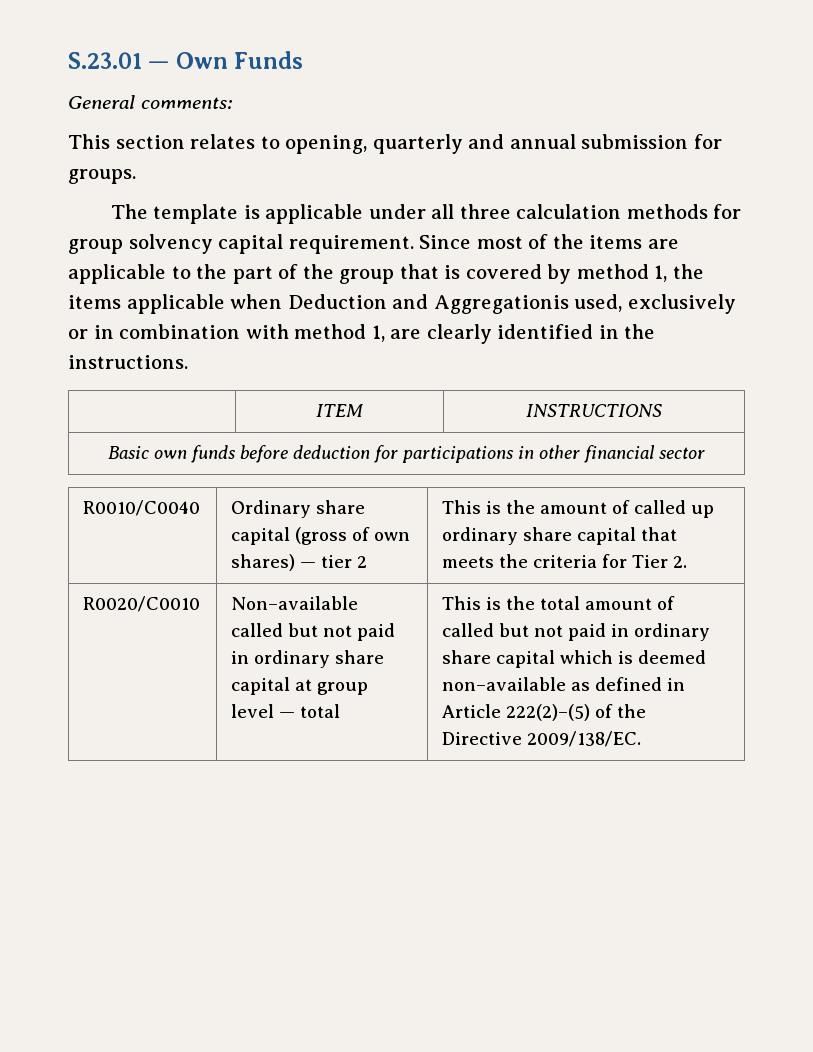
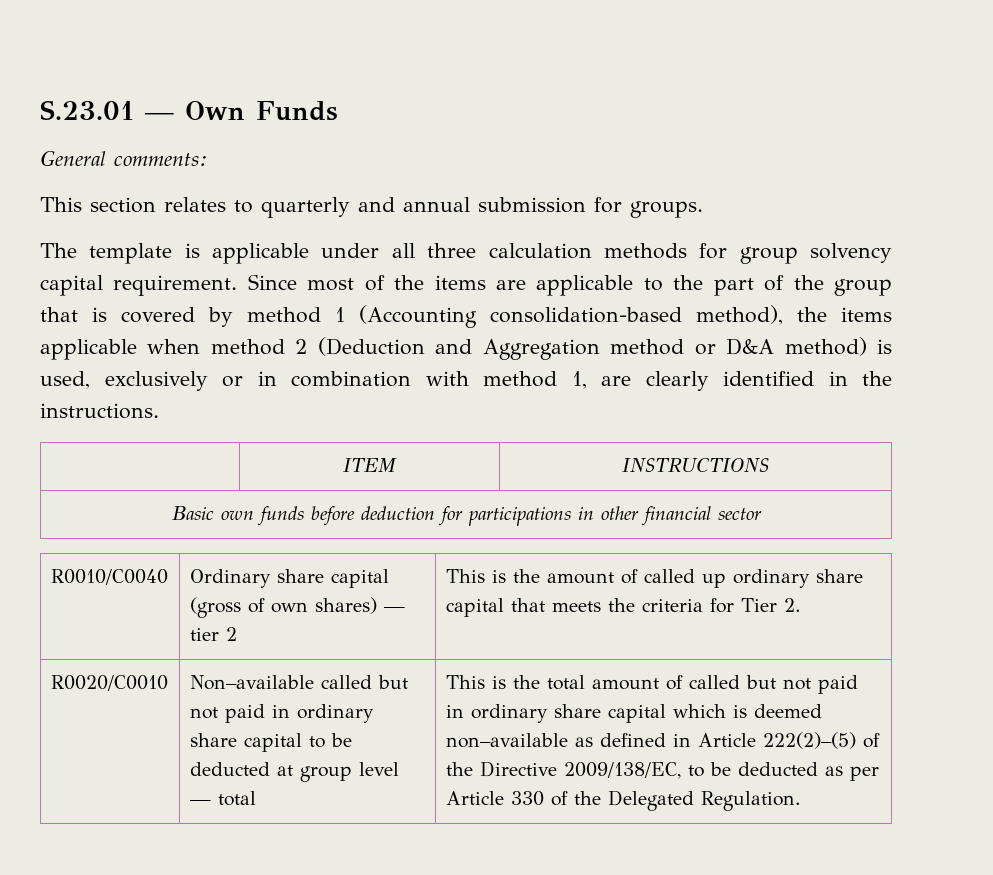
- This section relates to opening, quarterly and annual submission for groups.
+ This section relates to quarterly and annual submission for groups.
- Since most of the items are applicable to the part of the group that is covered by method 1, the items applicable when Deduction and Aggregationis used, exclusively or in combination with method 1, are clearly identified in the instructions.
+ Since most of the items are applicable to the part of the group that is covered by method 1 (Accounting consolidation-based method), the items applicable when method 2 (Deduction and Aggregation method or D&A method) is used, exclusively or in combination with method 1, are clearly identified in the instructions.
- Non–available called but not paid in ordinary share capital at group level — total
+ Non–available called but not paid in ordinary share capital to be deducted at group level — total
- This is the total amount of called but not paid in ordinary share capital which is deemed non–available as defined in Article 222(2)–(5) of the Directive 2009/138/EC.
+ This is the total amount of called but not paid in ordinary share capital which is deemed non–available as defined in Article 222(2)–(5) of the Directive 2009/138/EC, to be deducted as per Article 330 of the Delegated Regulation.

